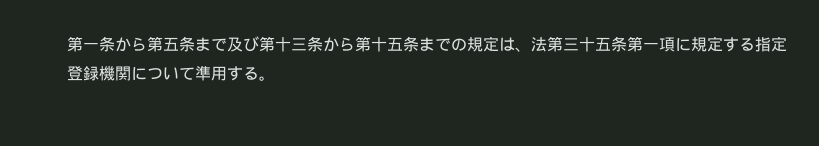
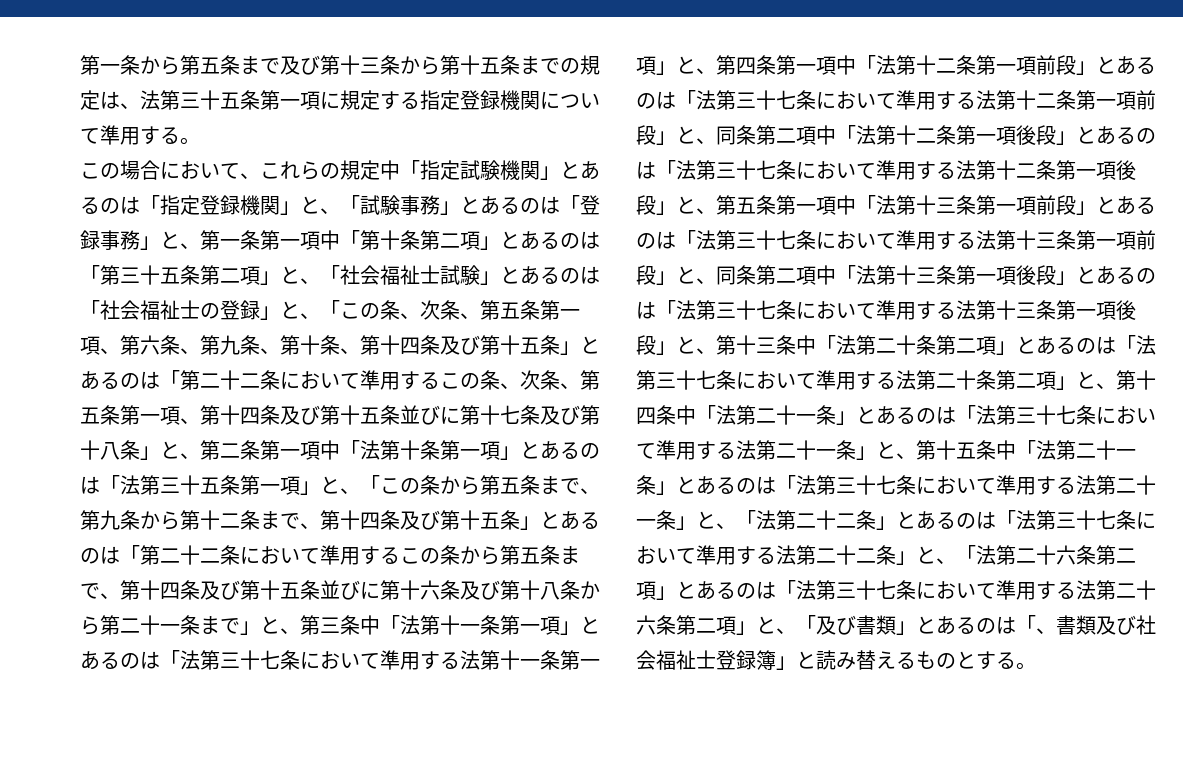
+ この場合において、これらの規定中「指定試験機関」とあるのは「指定登録機関」と、「試験事務」とあるのは「登録事務」と、第一条第一項中「第十条第二項」とあるのは「第三十五条第二項」と、「社会福祉士試験」とあるのは「社会福祉士の登録」と、「この条、次条、第五条第一項、第六条、第九条、第十条、第十四条及び第十五条」とあるのは「第二十二条において準用するこの条、次条、第五条第一項、第十四条及び第十五条並びに第十七条及び第十八条」と、第二条第一項中「法第十条第一項」とあるのは「法第三十五条第一項」と、「この条から第五条まで、第九条から第十二条まで、第十四条及び第十五条」とあるのは「第二十二条において準用するこの条から第五条まで、第十四条及び第十五条並びに第十六条及び第十八条から第二十一条まで」と、第三条中「法第十一条第一項」とあるのは「法第三十七条において準用する法第十一条第一項」と、第四条第一項中「法第十二条第一項前段」とあるのは「法第三十七条において準用する法第十二条第一項前段」と、同条第二項中「法第十二条第一項後段」とあるのは「法第三十七条において準用する法第十二条第一項後段」と、第五条第一項中「法第十三条第一項前段」とあるのは「法第三十七条において準用する法第十三条第一項前段」と、同条第二項中「法第十三条第一項後段」とあるのは「法第三十七条において準用する法第十三条第一項後段」と、第十三条中「法第二十条第二項」とあるのは「法第三十七条において準用する法第二十条第二項」と、第十四条中「法第二十一条」とあるのは「法第三十七条において準用する法第二十一条」と、第十五条中「法第二十一条」とあるのは「法第三十七条において準用する法第二十一条」と、「法第二十二条」とあるのは「法第三十七条において準用する法第二十二条」と、「法第二十六条第二項」とあるのは「法第三十七条において準用する法第二十六条第二項」と、「及び書類」とあるのは「、書類及び社会福祉士登録簿」と読み替えるものとする。

